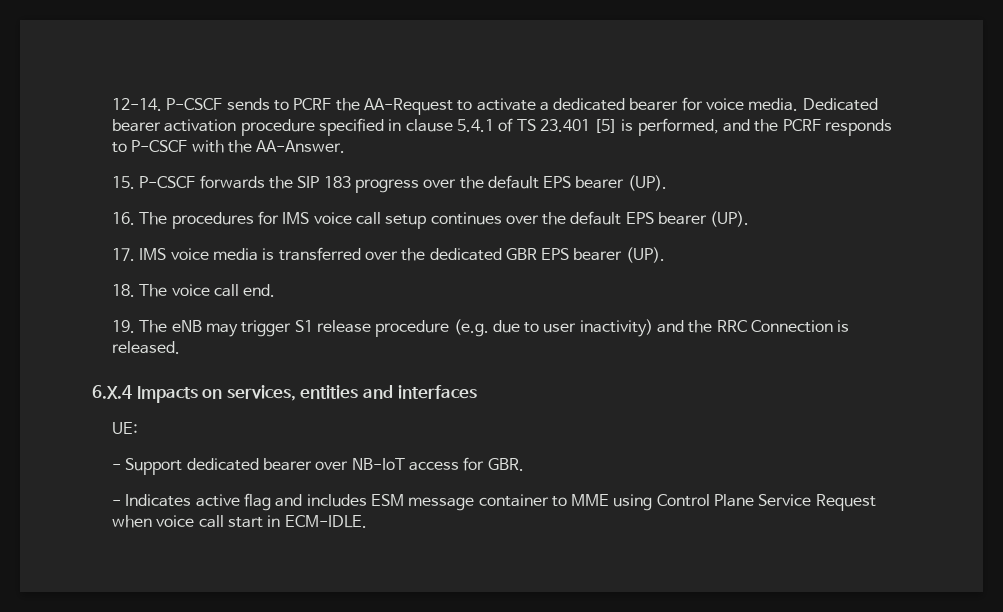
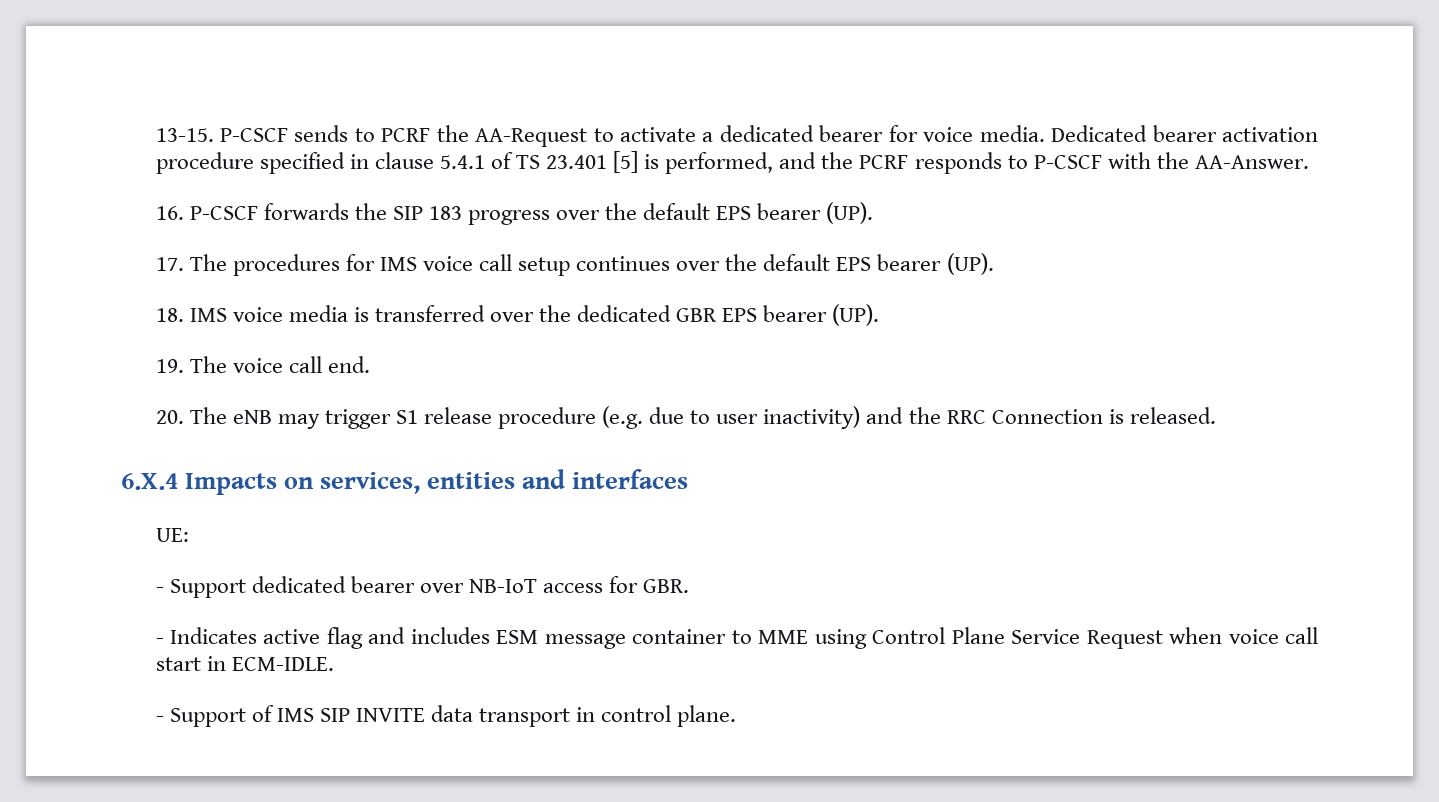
- 12-14.
+ 13-15.
- 15. P-CSCF forwards the SIP 183 progress over the default EPS bearer (UP).
+ 16. P-CSCF forwards the SIP 183 progress over the default EPS bearer (UP).
- 16. The procedures for IMS voice call setup continues over the default EPS bearer (UP).
+ 17. The procedures for IMS voice call setup continues over the default EPS bearer (UP).
- 17. IMS voice media is transferred over the dedicated GBR EPS bearer (UP).
+ 18. IMS voice media is transferred over the dedicated GBR EPS bearer (UP).
- 18. The voice call end.
+ 19. The voice call end.
- 19. The eNB may trigger S1 release procedure (e.g. due to user inactivity) and the RRC Connection is released.
+ 20. The eNB may trigger S1 release procedure (e.g. due to user inactivity) and the RRC Connection is released.
+ - Support of IMS SIP INVITE data transport in control plane.

